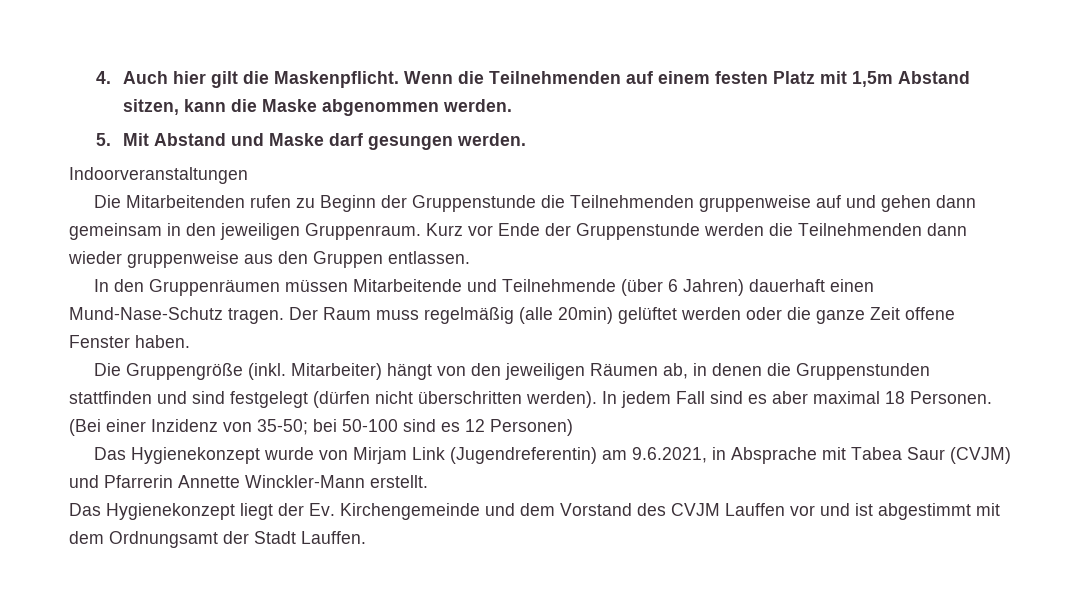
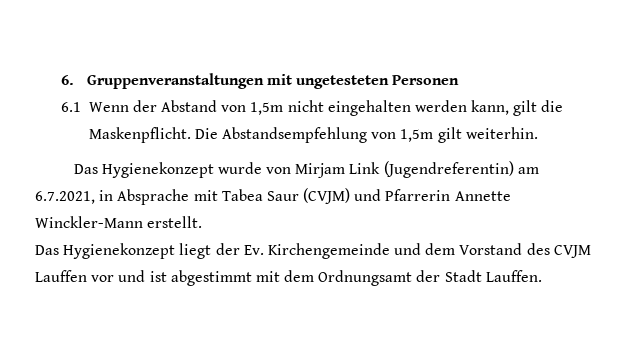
- 4. Auch hier gilt die Maskenpflicht. Wenn die Teilnehmenden auf einem festen Platz mit 1,5m Abstand sitzen, kann die Maske abgenommen werden.
- 5. Mit Abstand und Maske darf gesungen werden.
- Indoorveranstaltungen
- Die Mitarbeitenden rufen zu Beginn der Gruppenstunde die Teilnehmenden gruppenweise auf und gehen dann gemeinsam in den jeweiligen Gruppenraum. Kurz vor Ende der Gruppenstunde werden die Teilnehmenden dann wieder gruppenweise aus den Gruppen entlassen.
- In den Gruppenräumen müssen Mitarbeitende und Teilnehmende (über 6 Jahren) dauerhaft einen Mund-Nase-Schutz tragen. Der Raum muss regelmäßig (alle 20min) gelüftet werden oder die ganze Zeit offene Fenster haben.
- Die Gruppengröße (inkl. Mitarbeiter) hängt von den jeweiligen Räumen ab, in denen die Gruppenstunden stattfinden und sind festgelegt (dürfen nicht überschritten werden). In jedem Fall sind es aber maximal 18 Personen. (Bei einer Inzidenz von 35-50; bei 50-100 sind es 12 Personen)
+ 6. Gruppenveranstaltungen mit ungetesteten Personen
+ 6.1 Wenn der Abstand von 1,5m nicht eingehalten werden kann, gilt die Maskenpflicht. Die Abstandsempfehlung von 1,5m gilt weiterhin.
- Das Hygienekonzept wurde von Mirjam Link (Jugendreferentin) am 9.6.2021, in Absprache mit Tabea Saur (CVJM) und Pfarrerin Annette Winckler-Mann erstellt.
+ Das Hygienekonzept wurde von Mirjam Link (Jugendreferentin) am 6.7.2021, in Absprache mit Tabea Saur (CVJM) und Pfarrerin Annette Winckler-Mann erstellt.

